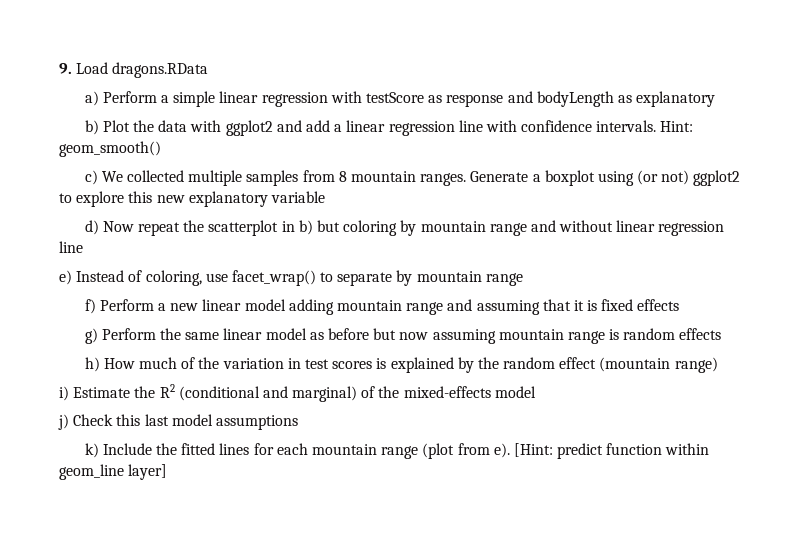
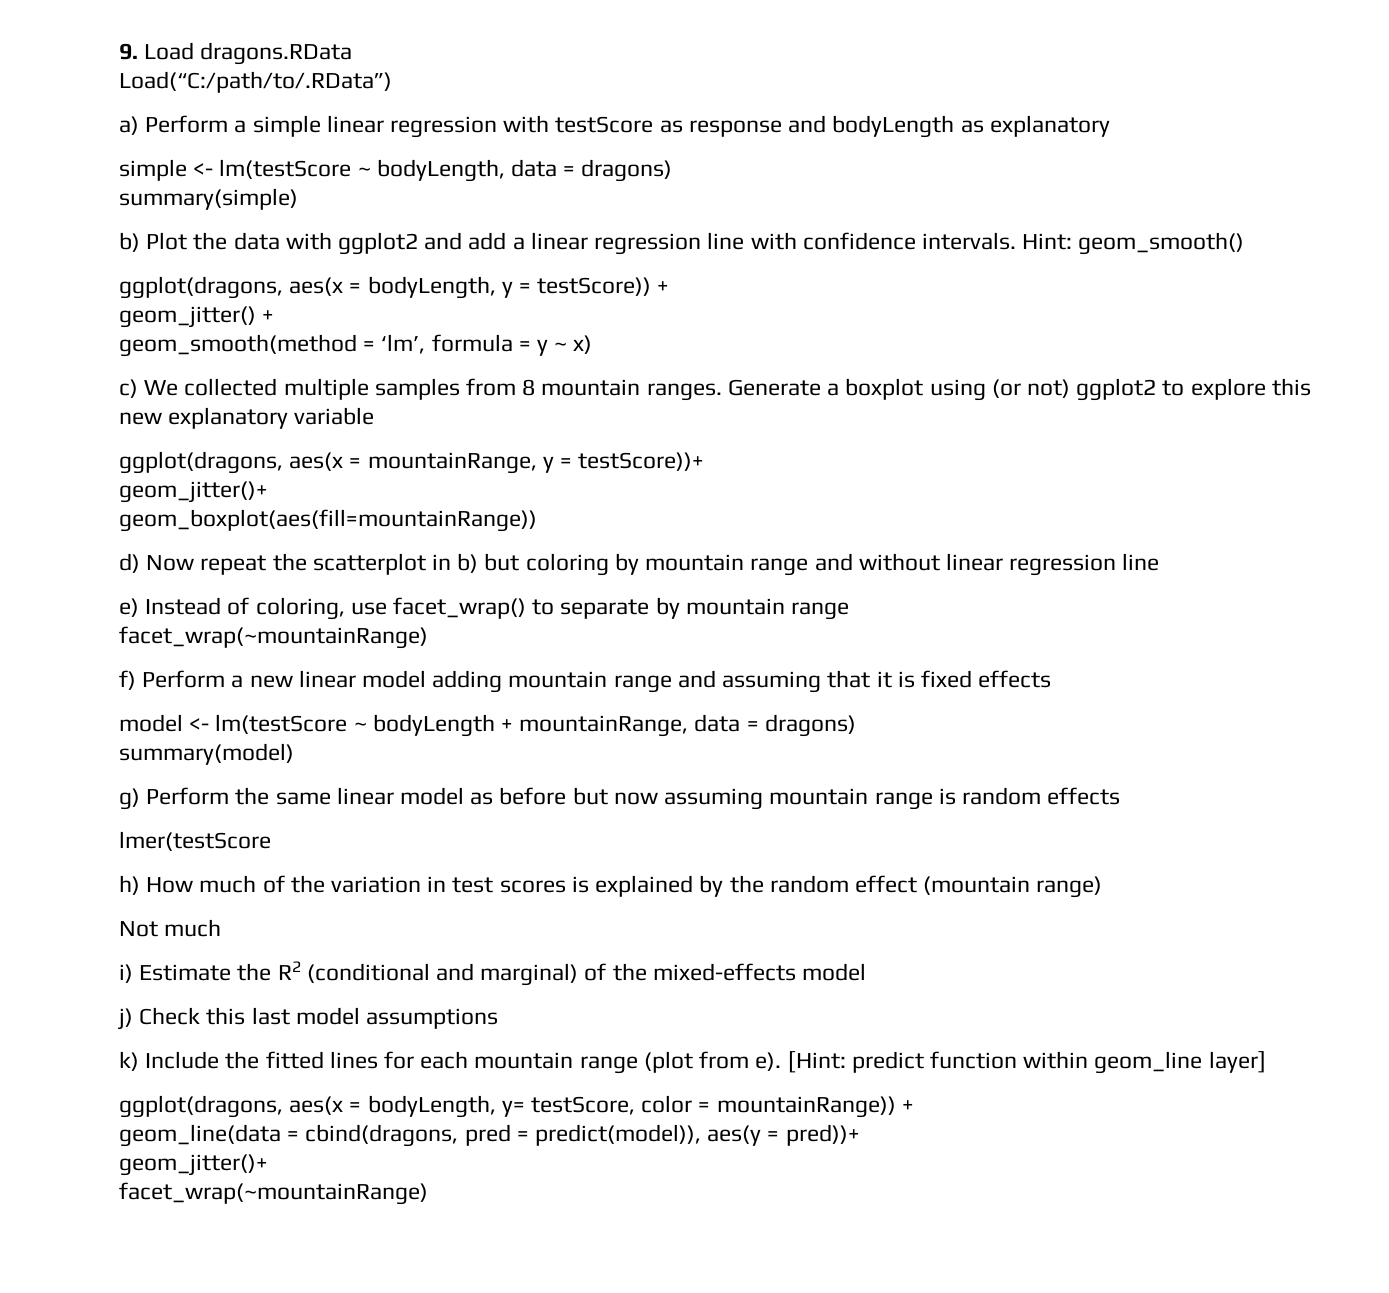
+ Load(“C:/path/to/.RData”)
+ simple <- lm(testScore ~ bodyLength, data = dragons)
+ summary(simple)
+ ggplot(dragons, aes(x = bodyLength, y = testScore)) +
+ geom_jitter() +
+ geom_smooth(method = ‘lm’, formula = y ~ x)
+ ggplot(dragons, aes(x = mountainRange, y = testScore))+
+ geom_jitter()+
+ geom_boxplot(aes(fill=mountainRange))
  e) Instead of coloring, use facet_wrap() to separate by mountain range
+ facet_wrap(~mountainRange)
+ model <- lm(testScore ~ bodyLength + mountainRange, data = dragons)
+ summary(model)
+ lmer(testScore
+ Not much
+ ggplot(dragons, aes(x = bodyLength, y= testScore, color = mountainRange)) +
+ geom_line(data = cbind(dragons, pred = predict(model)), aes(y = pred))+
+ geom_jitter()+
+ facet_wrap(~mountainRange)

